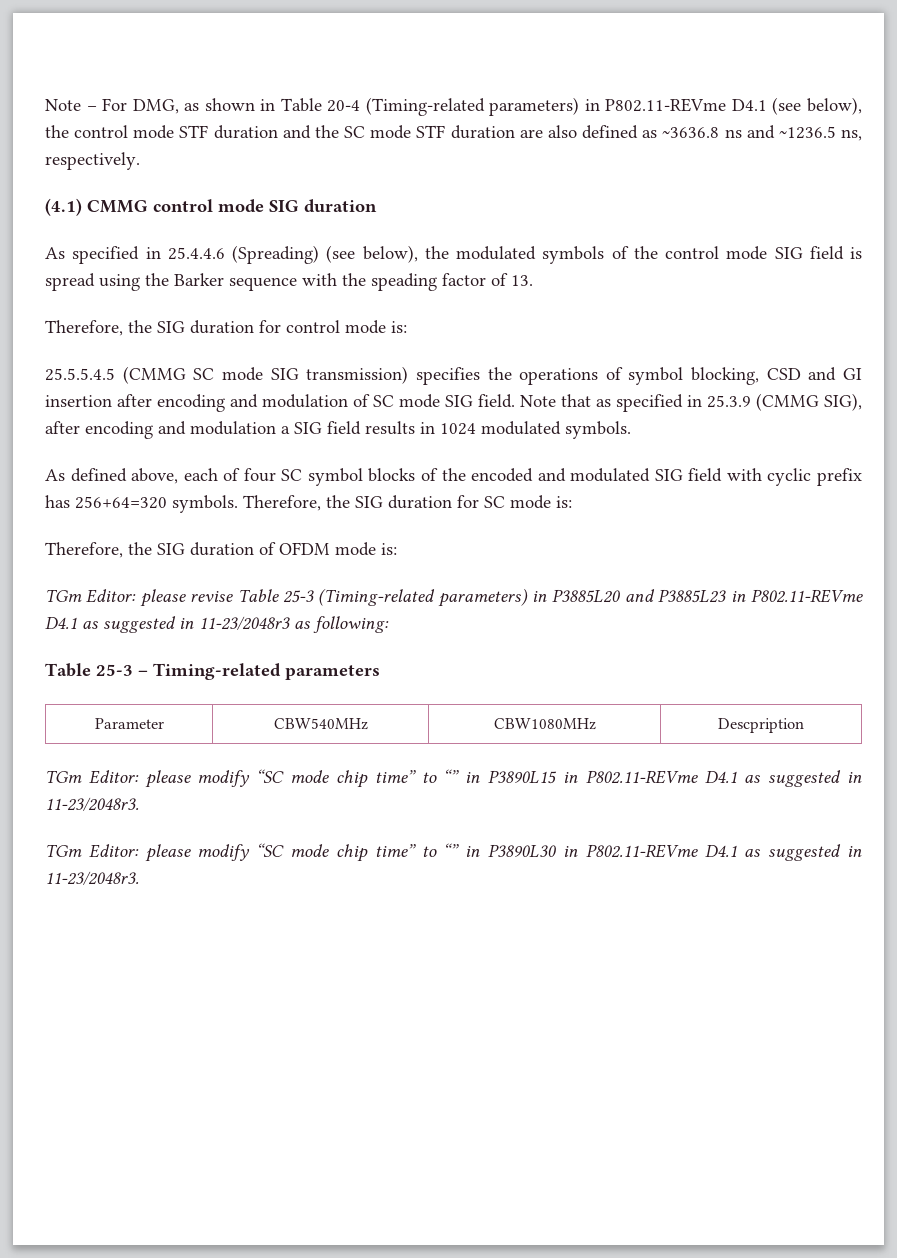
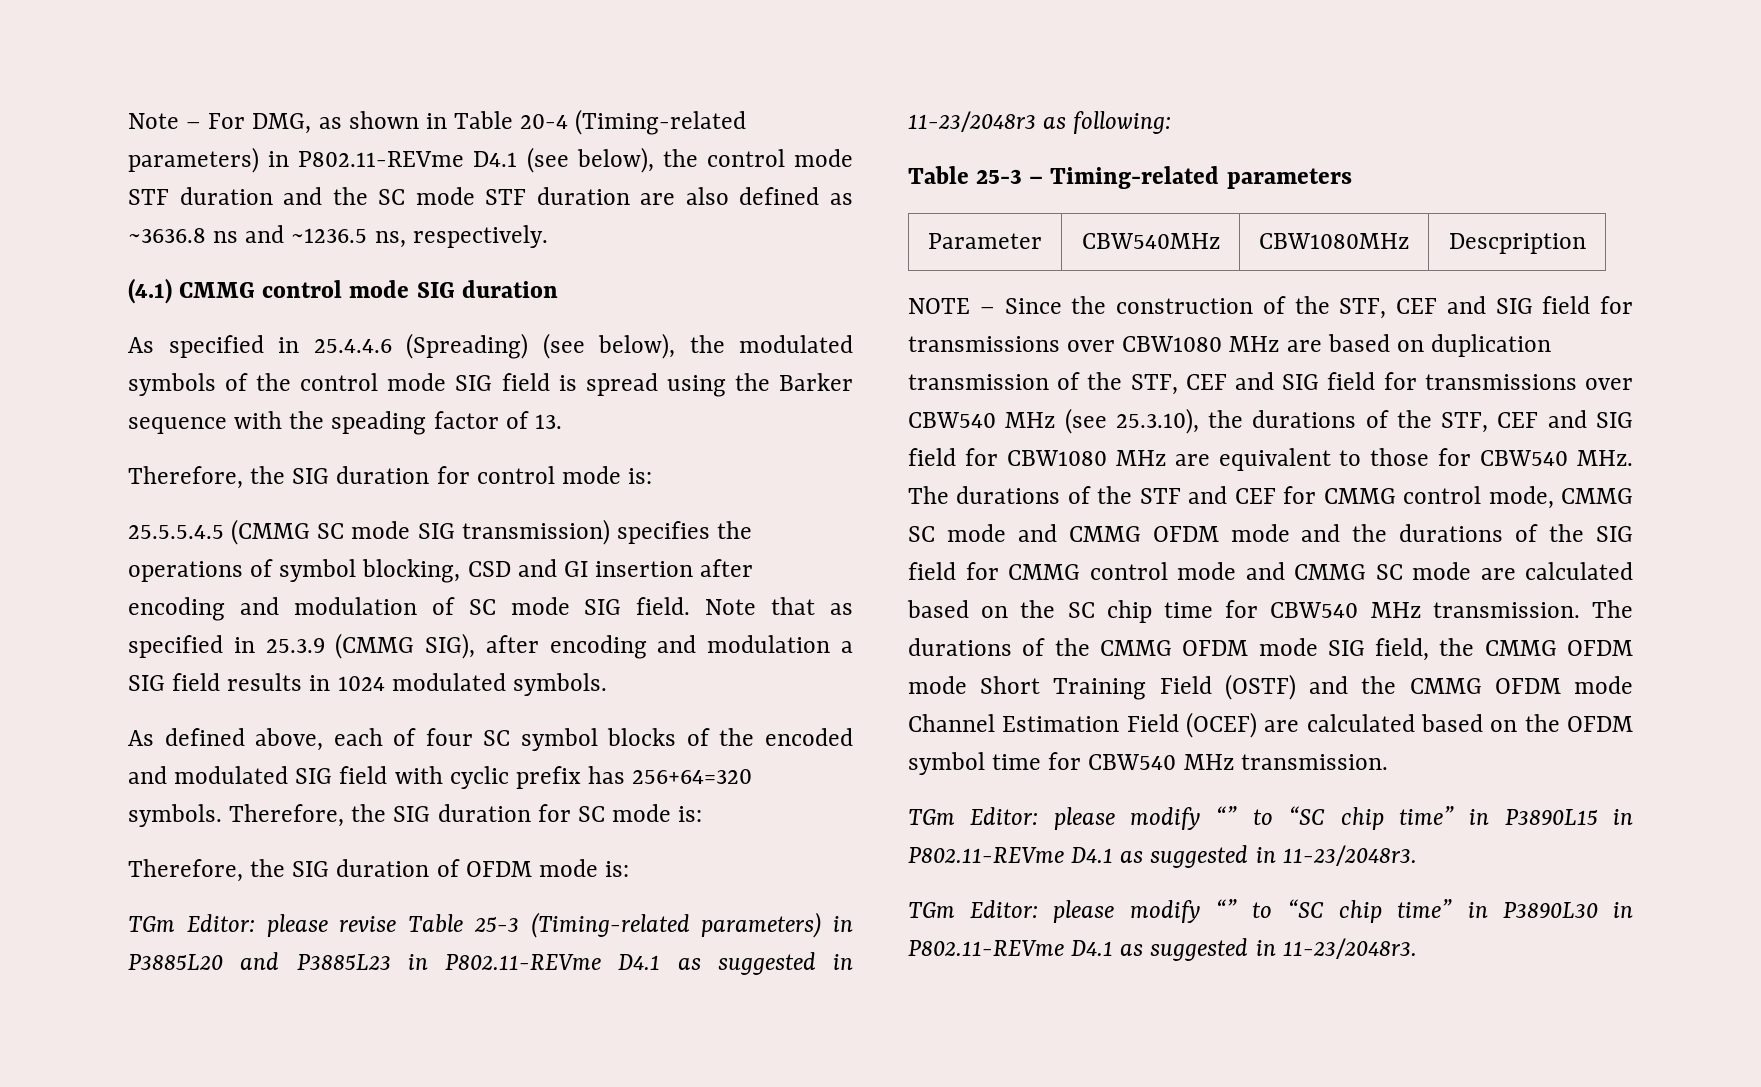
- TGm Editor: please modify “SC mode chip time” to “” in P3890L15 in P802.11-REVme D4.1 as suggested in 11-23/2048r3.
+ NOTE – Since the construction of the STF, CEF and SIG field for transmissions over CBW1080 MHz are based on duplication transmission of the STF, CEF and SIG field for transmissions over CBW540 MHz (see 25.3.10), the durations of the STF, CEF and SIG field for CBW1080 MHz are equivalent to those for CBW540 MHz. The durations of the STF and CEF for CMMG control mode, CMMG SC mode and CMMG OFDM mode and the durations of the SIG field for CMMG control mode and CMMG SC mode are calculated based on the SC chip time for CBW540 MHz transmission. The durations of the CMMG OFDM mode SIG field, the CMMG OFDM mode Short Training Field (OSTF) and the CMMG OFDM mode Channel Estimation Field (OCEF) are calculated based on the OFDM symbol time for CBW540 MHz transmission.
+ TGm Editor: please modify “” to “SC chip time” in P3890L15 in P802.11-REVme D4.1 as suggested in 11-23/2048r3.
- TGm Editor: please modify “SC mode chip time” to “” in P3890L30 in P802.11-REVme D4.1 as suggested in 11-23/2048r3.
+ TGm Editor: please modify “” to “SC chip time” in P3890L30 in P802.11-REVme D4.1 as suggested in 11-23/2048r3.

